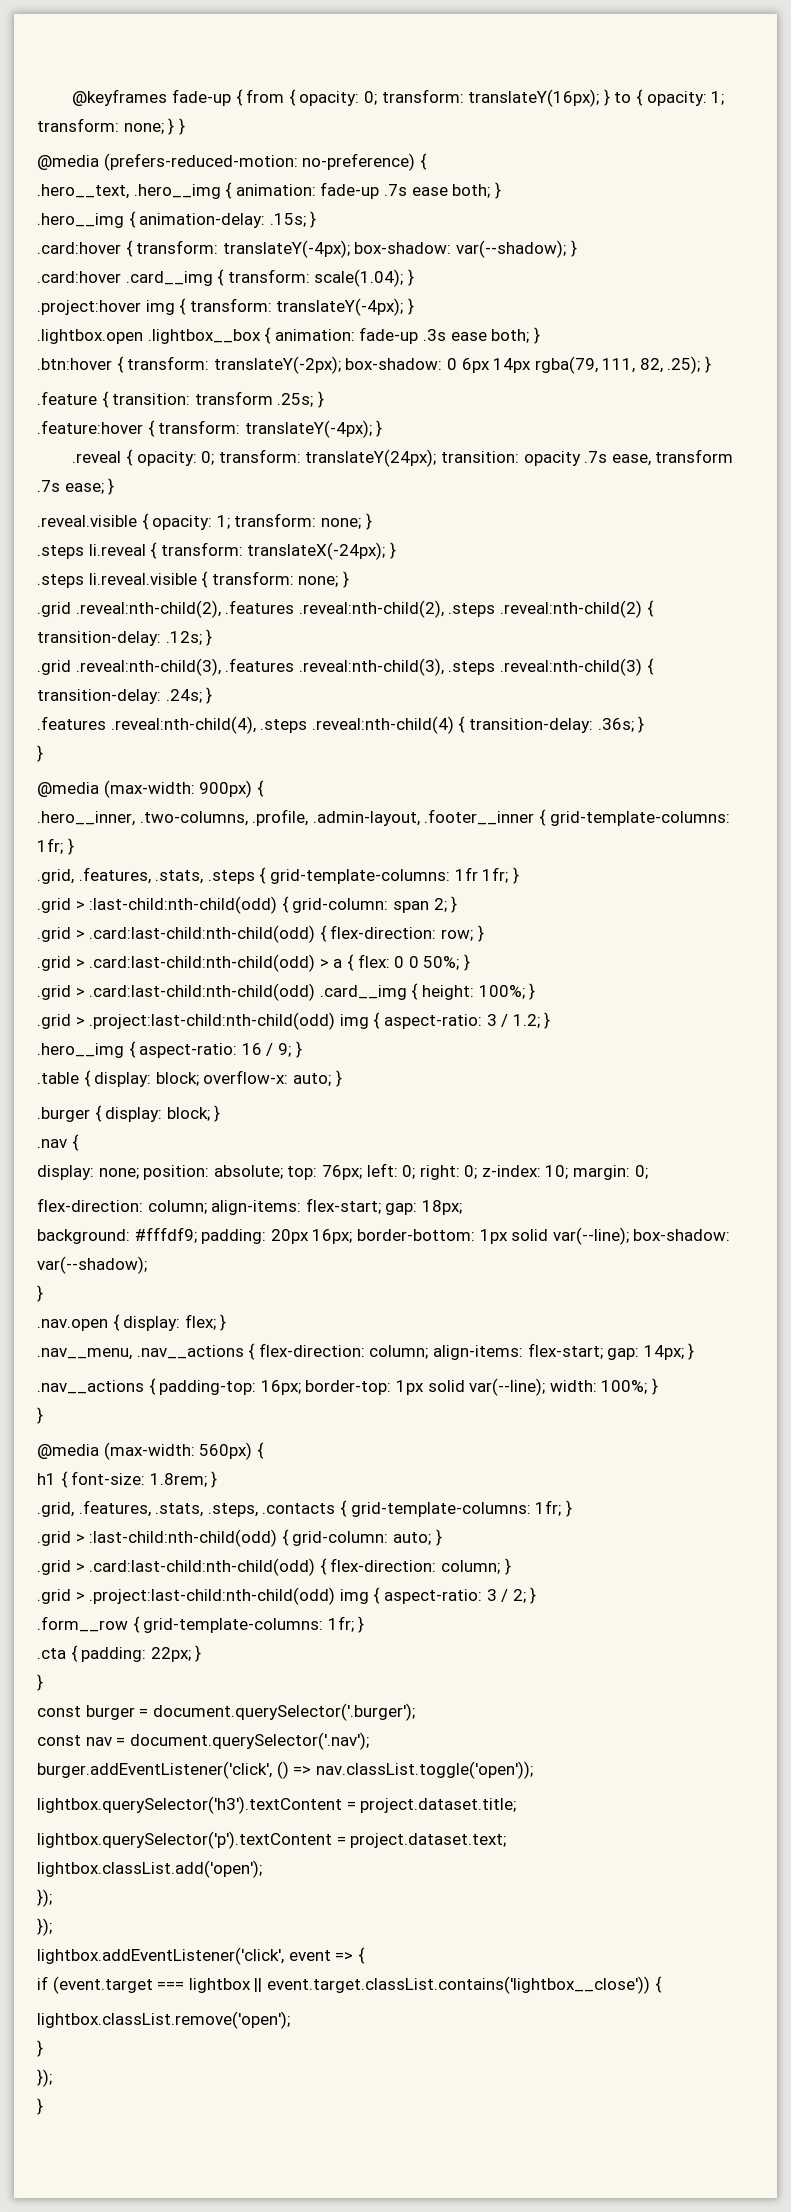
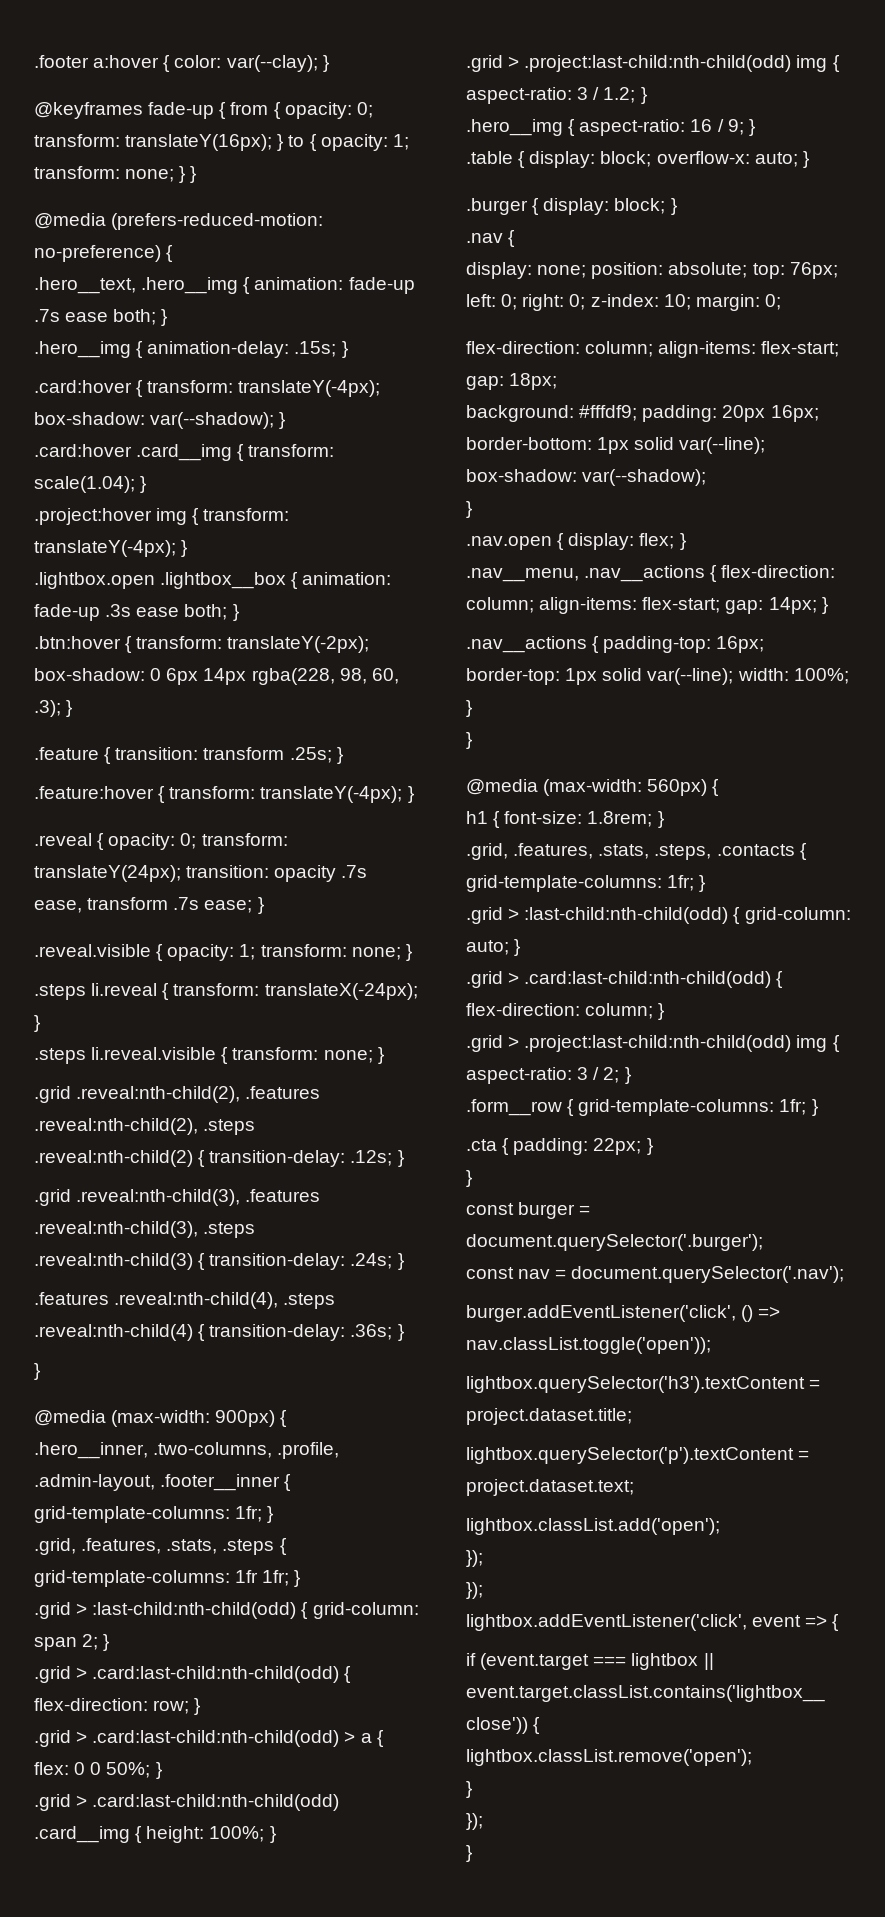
+ .footer a:hover { color: var(--clay); }
- .btn:hover { transform: translateY(-2px); box-shadow: 0 6px 14px rgba(79, 111, 82, .25); }
+ .btn:hover { transform: translateY(-2px); box-shadow: 0 6px 14px rgba(228, 98, 60, .3); }

